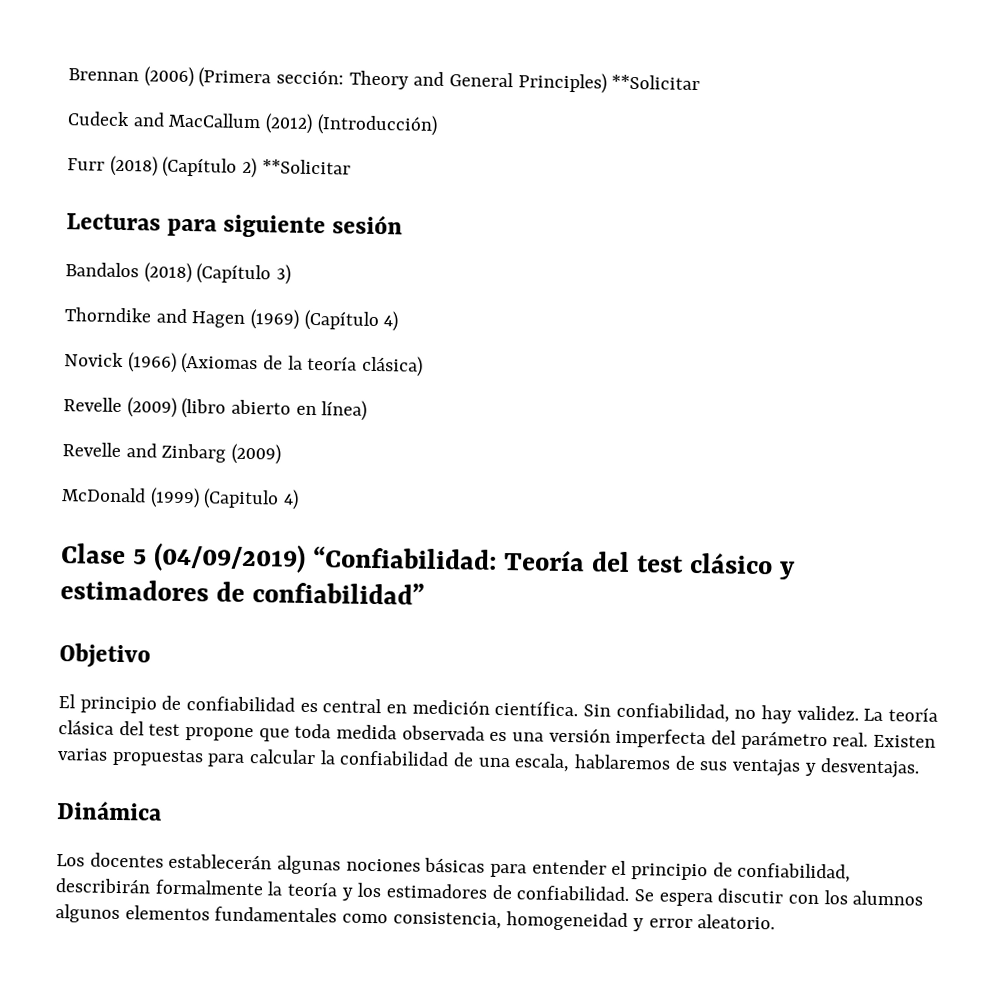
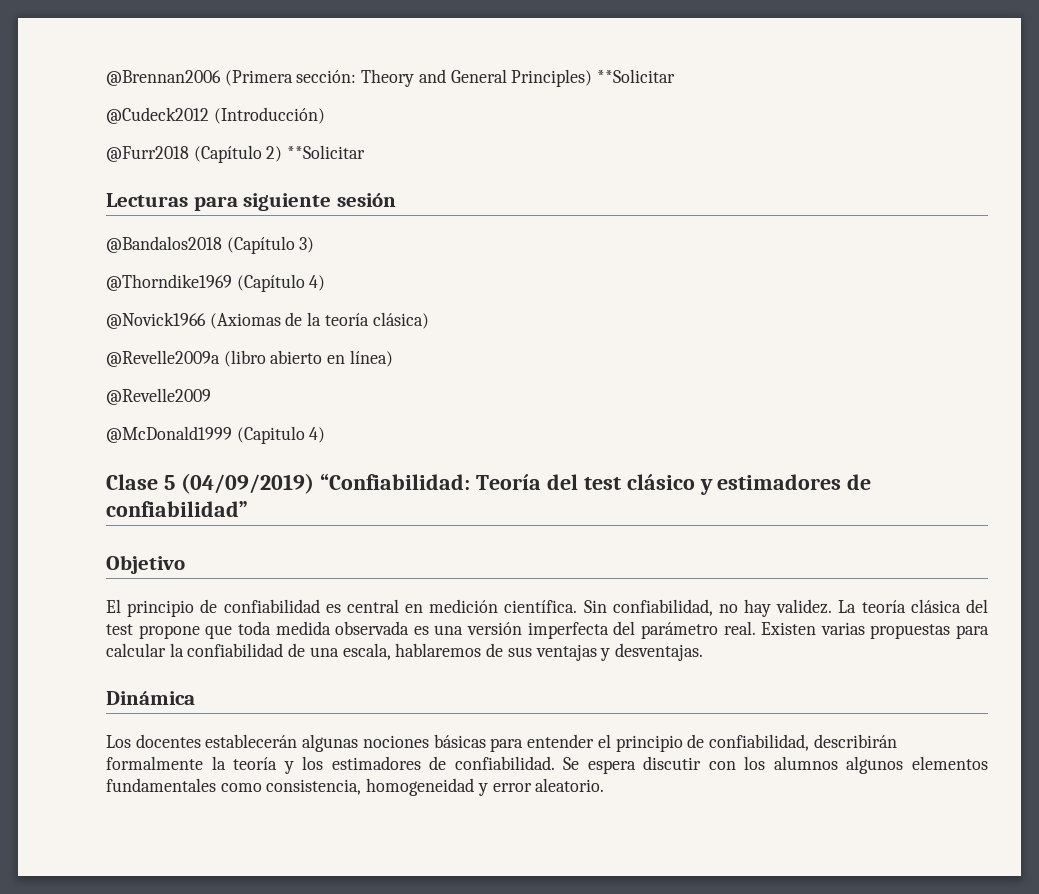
- Brennan (2006) (Primera sección: Theory and General Principles) **Solicitar
+ @Brennan2006 (Primera sección: Theory and General Principles) **Solicitar
- Cudeck and MacCallum (2012) (Introducción)
+ @Cudeck2012 (Introducción)
- Furr (2018) (Capítulo 2) **Solicitar
+ @Furr2018 (Capítulo 2) **Solicitar
- Bandalos (2018) (Capítulo 3)
+ @Bandalos2018 (Capítulo 3)
- Thorndike and Hagen (1969) (Capítulo 4)
+ @Thorndike1969 (Capítulo 4)
- Novick (1966) (Axiomas de la teoría clásica)
+ @Novick1966 (Axiomas de la teoría clásica)
- Revelle (2009) (libro abierto en línea)
+ @Revelle2009a (libro abierto en línea)
- Revelle and Zinbarg (2009)
- McDonald (1999) (Capitulo 4)
+ @Revelle2009
+ @McDonald1999 (Capitulo 4)

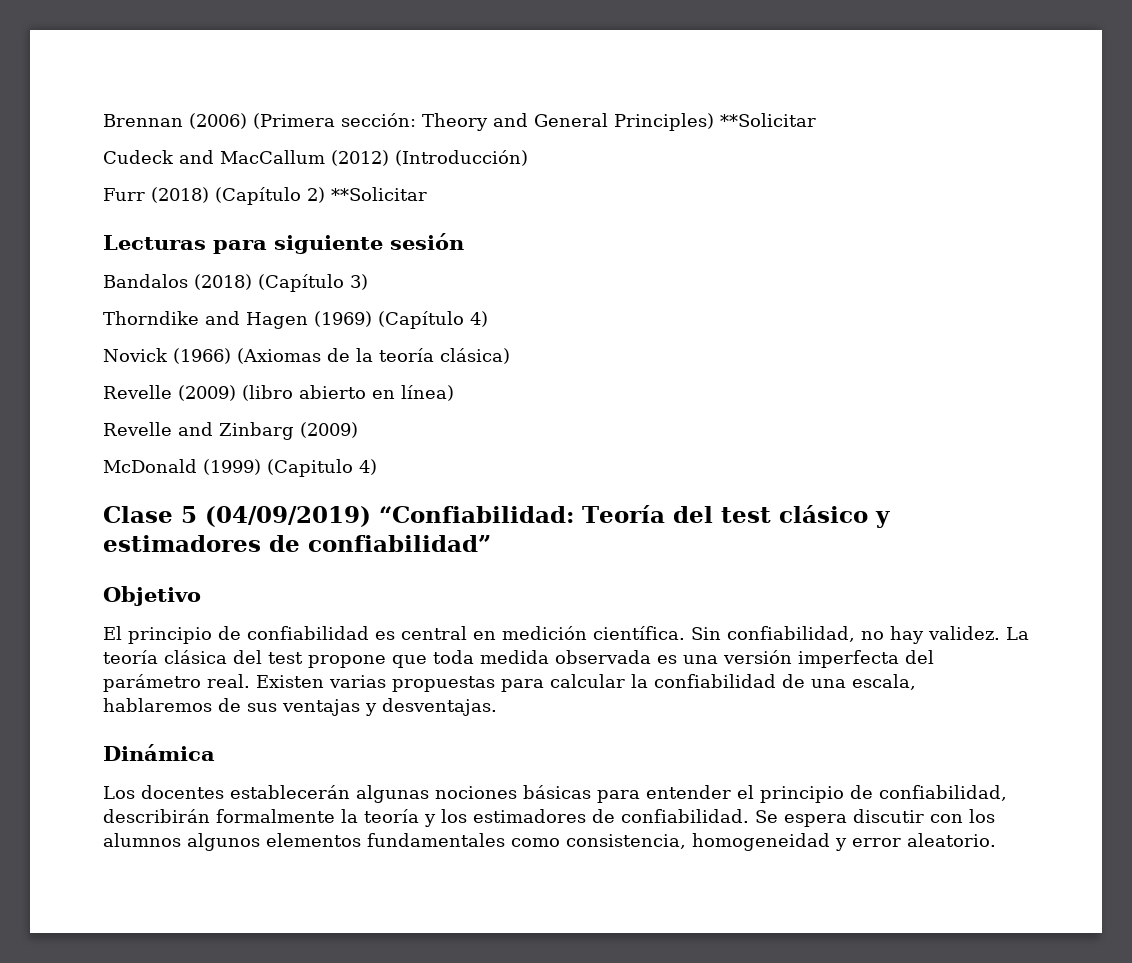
- @Brennan2006 (Primera sección: Theory and General Principles) **Solicitar
+ Brennan (2006) (Primera sección: Theory and General Principles) **Solicitar
- @Cudeck2012 (Introducción)
+ Cudeck and MacCallum (2012) (Introducción)
- @Furr2018 (Capítulo 2) **Solicitar
+ Furr (2018) (Capítulo 2) **Solicitar
- @Bandalos2018 (Capítulo 3)
+ Bandalos (2018) (Capítulo 3)
- @Thorndike1969 (Capítulo 4)
+ Thorndike and Hagen (1969) (Capítulo 4)
- @Novick1966 (Axiomas de la teoría clásica)
+ Novick (1966) (Axiomas de la teoría clásica)
- @Revelle2009a (libro abierto en línea)
+ Revelle (2009) (libro abierto en línea)
- @Revelle2009
- @McDonald1999 (Capitulo 4)
+ Revelle and Zinbarg (2009)
+ McDonald (1999) (Capitulo 4)

